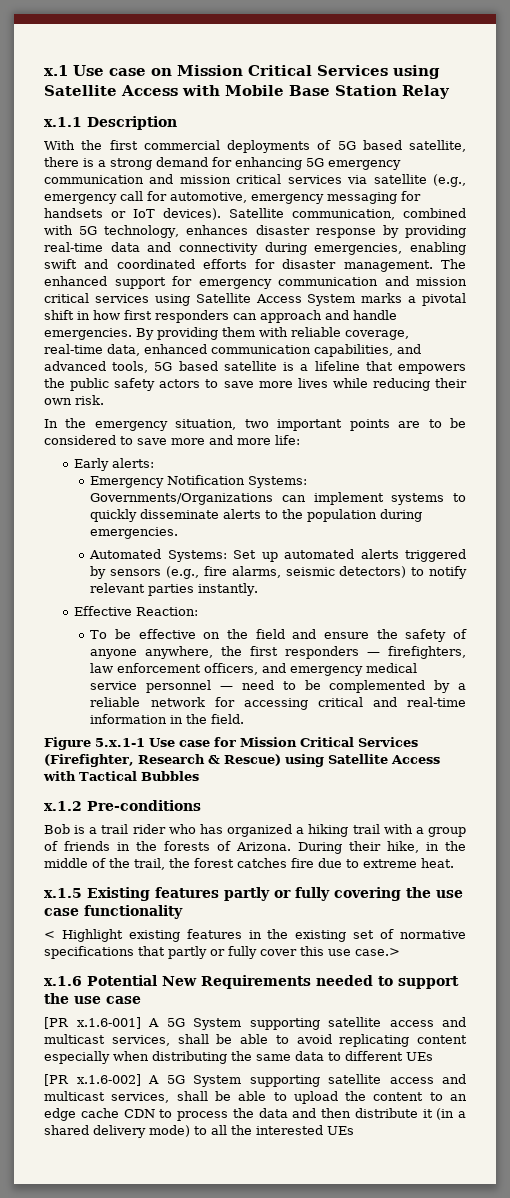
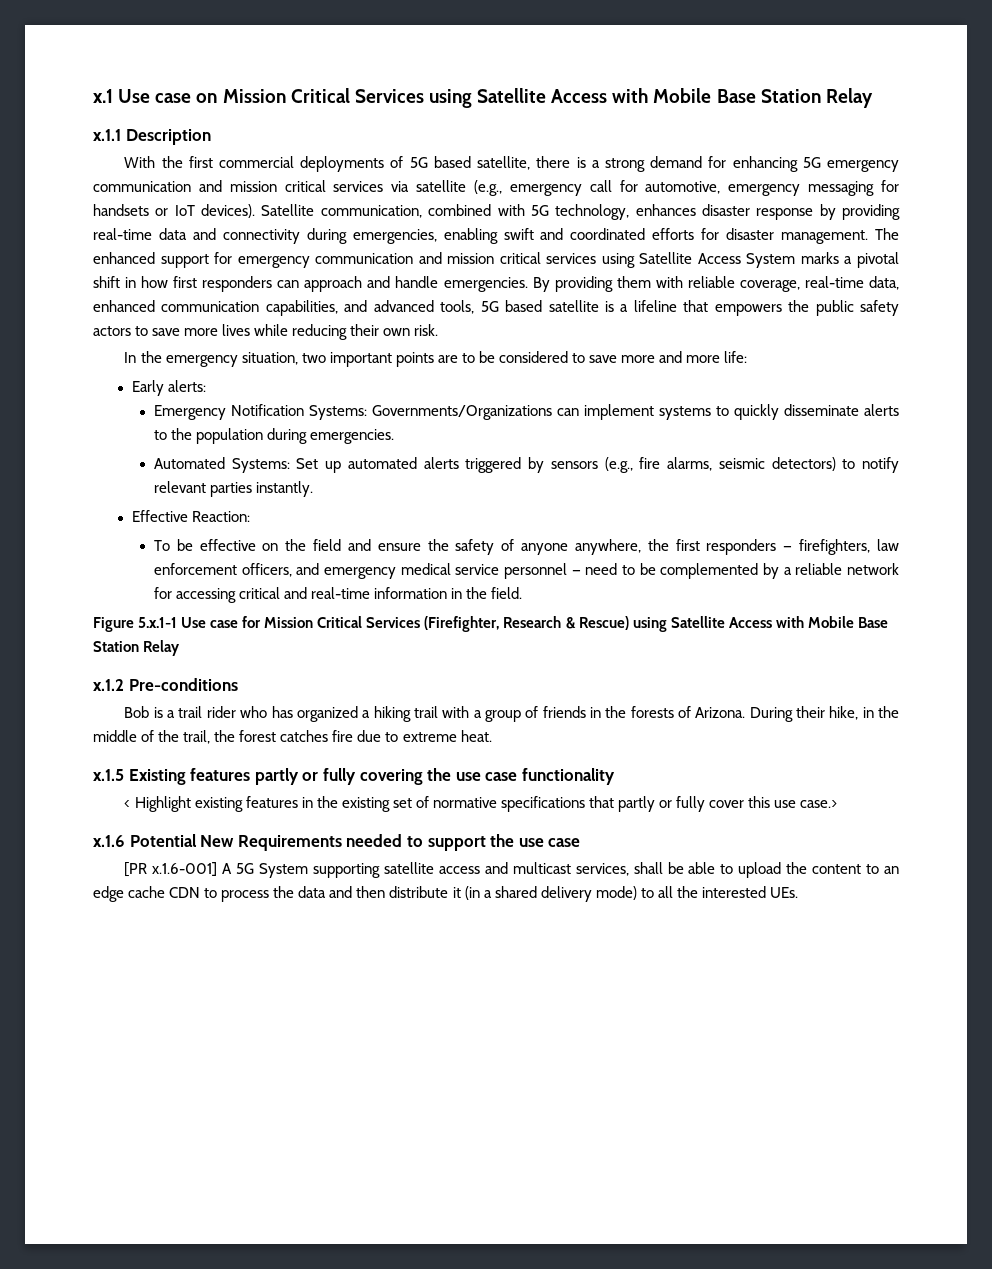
- Figure 5.x.1-1 Use case for Mission Critical Services (Firefighter, Research & Rescue) using Satellite Access with Tactical Bubbles
+ Figure 5.x.1-1 Use case for Mission Critical Services (Firefighter, Research & Rescue) using Satellite Access with Mobile Base Station Relay
- [PR x.1.6-001] A 5G System supporting satellite access and multicast services, shall be able to avoid replicating content especially when distributing the same data to different UEs
- [PR x.1.6-002] A 5G System supporting satellite access and multicast services, shall be able to upload the content to an edge cache CDN to process the data and then distribute it (in a shared delivery mode) to all the interested UEs
+ [PR x.1.6-001] A 5G System supporting satellite access and multicast services, shall be able to upload the content to an edge cache CDN to process the data and then distribute it (in a shared delivery mode) to all the interested UEs.

